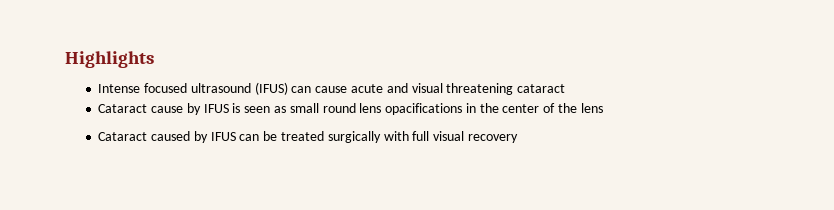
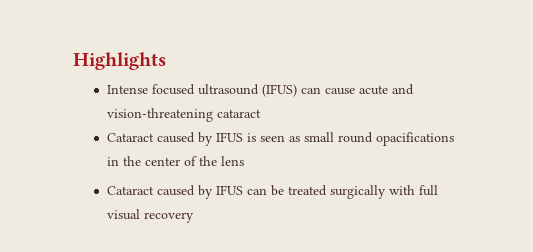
- Intense focused ultrasound (IFUS) can cause acute and visual threatening cataract
+ Intense focused ultrasound (IFUS) can cause acute and vision-threatening cataract
- Cataract cause by IFUS is seen as small round lens opacifications in the center of the lens
+ Cataract caused by IFUS is seen as small round opacifications in the center of the lens

